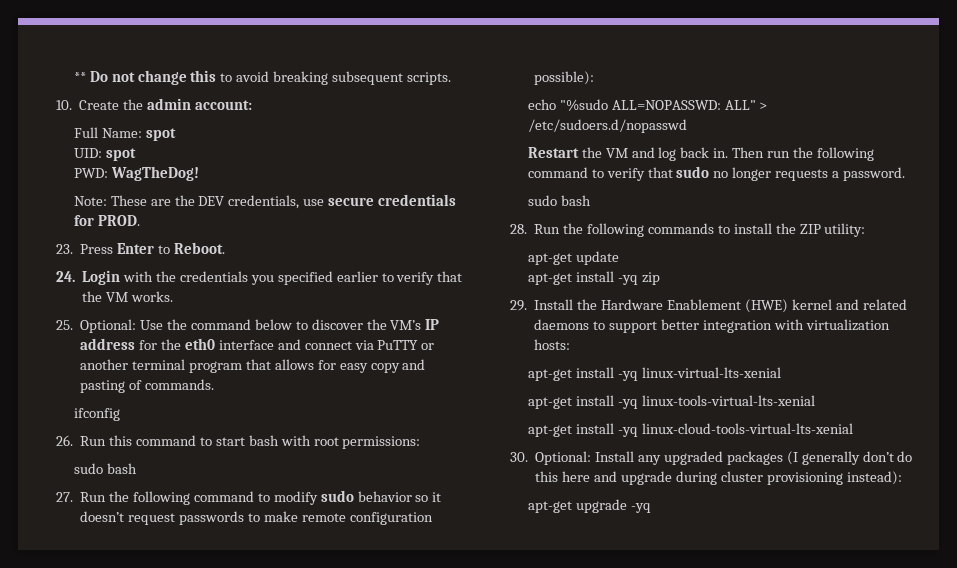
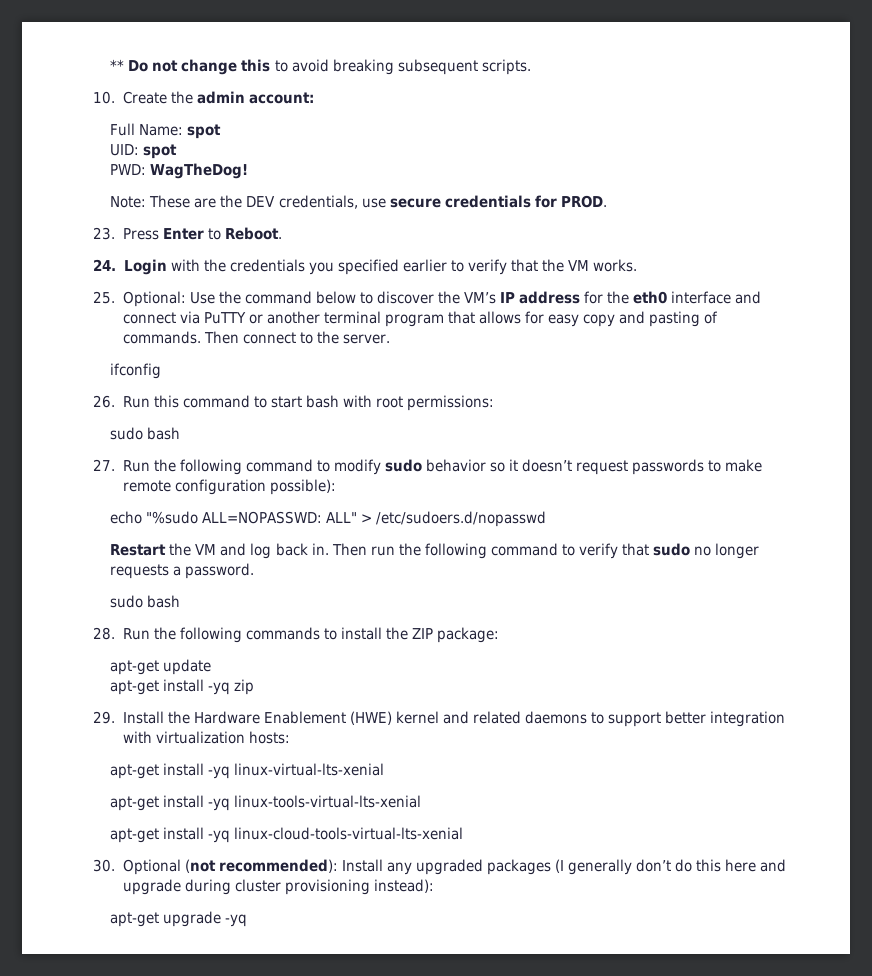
+ Then connect to the server.
- 28. Run the following commands to install the ZIP utility:
+ 28. Run the following commands to install the ZIP package:
- 30. Optional: Install any upgraded packages (I generally don’t do this here and upgrade during cluster provisioning instead):
+ 30. Optional (not recommended): Install any upgraded packages (I generally don’t do this here and upgrade during cluster provisioning instead):

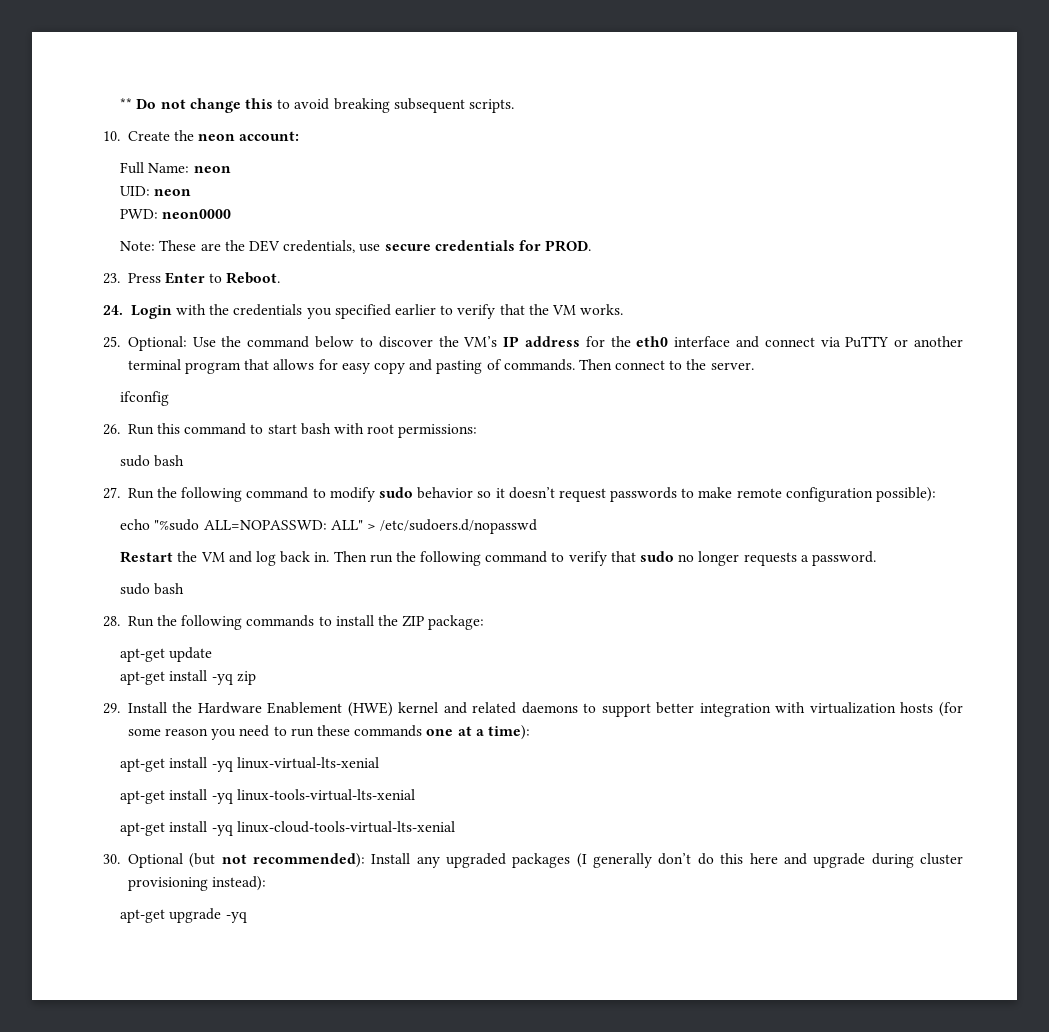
- 10. Create the admin account:
+ 10. Create the neon account:
- Full Name: spot
+ Full Name: neon
- UID: spot
+ UID: neon
- PWD: WagTheDog!
+ PWD: neon0000
- 29. Install the Hardware Enablement (HWE) kernel and related daemons to support better integration with virtualization hosts:
+ 29. Install the Hardware Enablement (HWE) kernel and related daemons to support better integration with virtualization hosts (for some reason you need to run these commands one at a time):
- 30. Optional (not recommended): Install any upgraded packages (I generally don’t do this here and upgrade during cluster provisioning instead):
+ 30. Optional (but not recommended): Install any upgraded packages (I generally don’t do this here and upgrade during cluster provisioning instead):

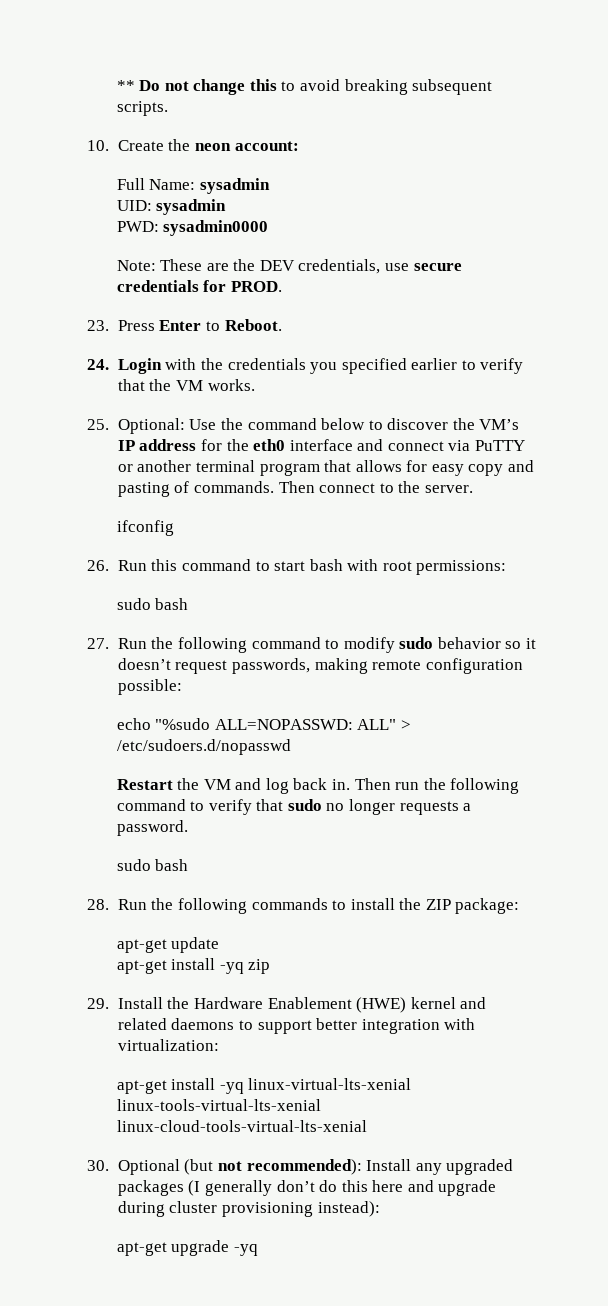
- Full Name: neon
+ Full Name: sysadmin
- UID: neon
+ UID: sysadmin
- PWD: neon0000
+ PWD: sysadmin0000
- 27. Run the following command to modify sudo behavior so it doesn’t request passwords to make remote configuration possible):
+ 27. Run the following command to modify sudo behavior so it doesn’t request passwords, making remote configuration possible:
- 29. Install the Hardware Enablement (HWE) kernel and related daemons to support better integration with virtualization hosts (for some reason you need to run these commands one at a time):
- apt-get install -yq linux-virtual-lts-xenial
- apt-get install -yq linux-tools-virtual-lts-xenial
- apt-get install -yq linux-cloud-tools-virtual-lts-xenial
+ 29. Install the Hardware Enablement (HWE) kernel and related daemons to support better integration with virtualization:
+ apt-get install -yq linux-virtual-lts-xenial linux-tools-virtual-lts-xenial linux-cloud-tools-virtual-lts-xenial

